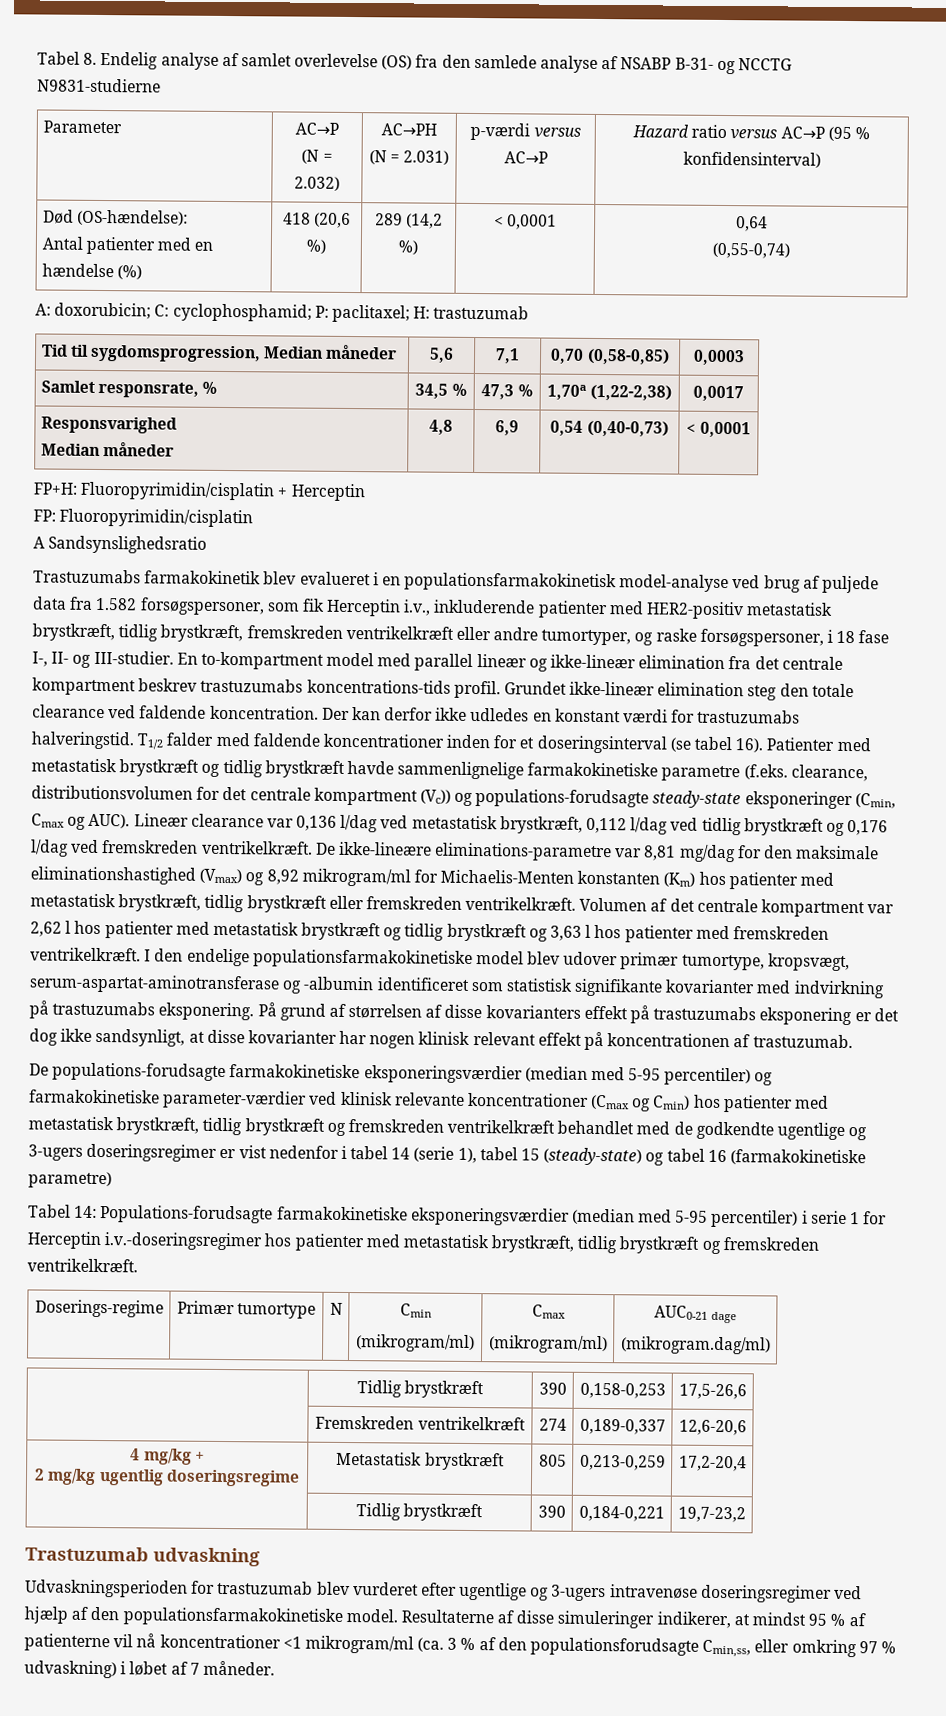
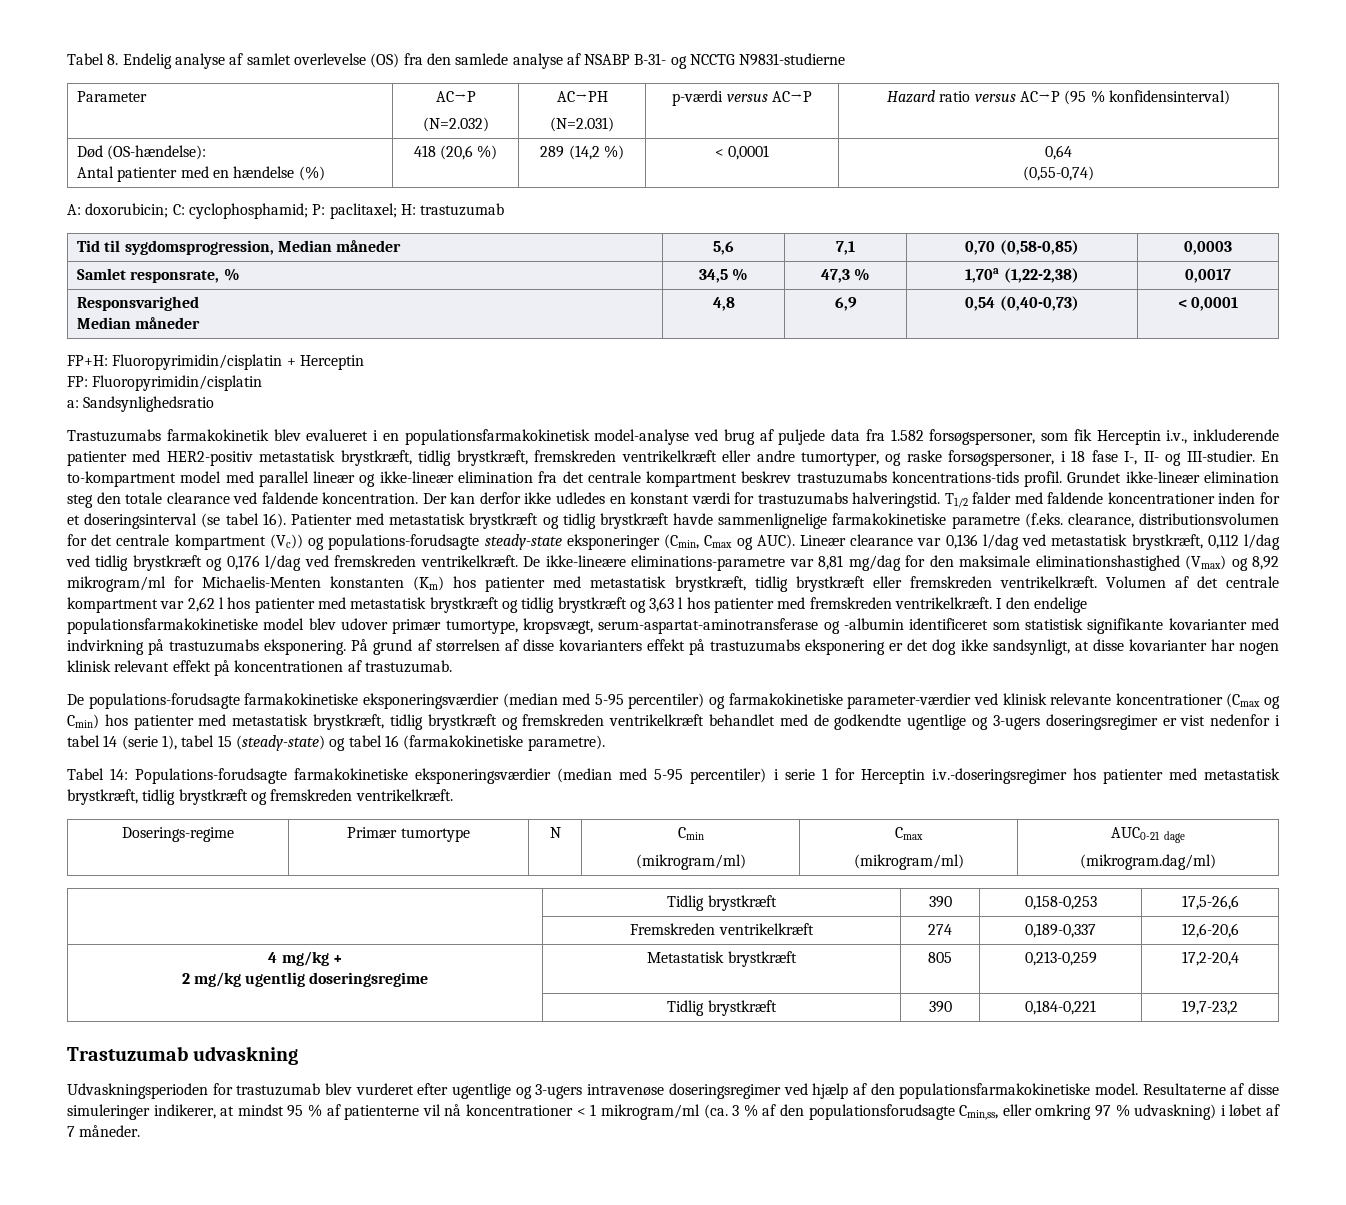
  Parameter | AC→P
- (N = 2.032) | AC→PH
- (N = 2.031) | p-værdi versus AC→P | Hazard ratio versus AC→P (95 % konfidensinterval)
+ (N=2.032) | AC→PH
+ (N=2.031) | p-værdi versus AC→P | Hazard ratio versus AC→P (95 % konfidensinterval)
- A Sandsynslighedsratio
+ a: Sandsynlighedsratio
- De populations-forudsagte farmakokinetiske eksponeringsværdier (median med 5-95 percentiler) og farmakokinetiske parameter-værdier ved klinisk relevante koncentrationer (Cmax og Cmin) hos patienter med metastatisk brystkræft, tidlig brystkræft og fremskreden ventrikelkræft behandlet med de godkendte ugentlige og 3-ugers doseringsregimer er vist nedenfor i tabel 14 (serie 1), tabel 15 (steady-state) og tabel 16 (farmakokinetiske parametre)
+ De populations-forudsagte farmakokinetiske eksponeringsværdier (median med 5-95 percentiler) og farmakokinetiske parameter-værdier ved klinisk relevante koncentrationer (Cmax og Cmin) hos patienter med metastatisk brystkræft, tidlig brystkræft og fremskreden ventrikelkræft behandlet med de godkendte ugentlige og 3-ugers doseringsregimer er vist nedenfor i tabel 14 (serie 1), tabel 15 (steady-state) og tabel 16 (farmakokinetiske parametre).
- Resultaterne af disse simuleringer indikerer, at mindst 95 % af patienterne vil nå koncentrationer <1 mikrogram/ml (ca. 3 % af den populationsforudsagte Cmin,ss, eller omkring 97 % udvaskning) i løbet af 7 måneder.
+ Resultaterne af disse simuleringer indikerer, at mindst 95 % af patienterne vil nå koncentrationer < 1 mikrogram/ml (ca. 3 % af den populationsforudsagte Cmin,ss, eller omkring 97 % udvaskning) i løbet af 7 måneder.

